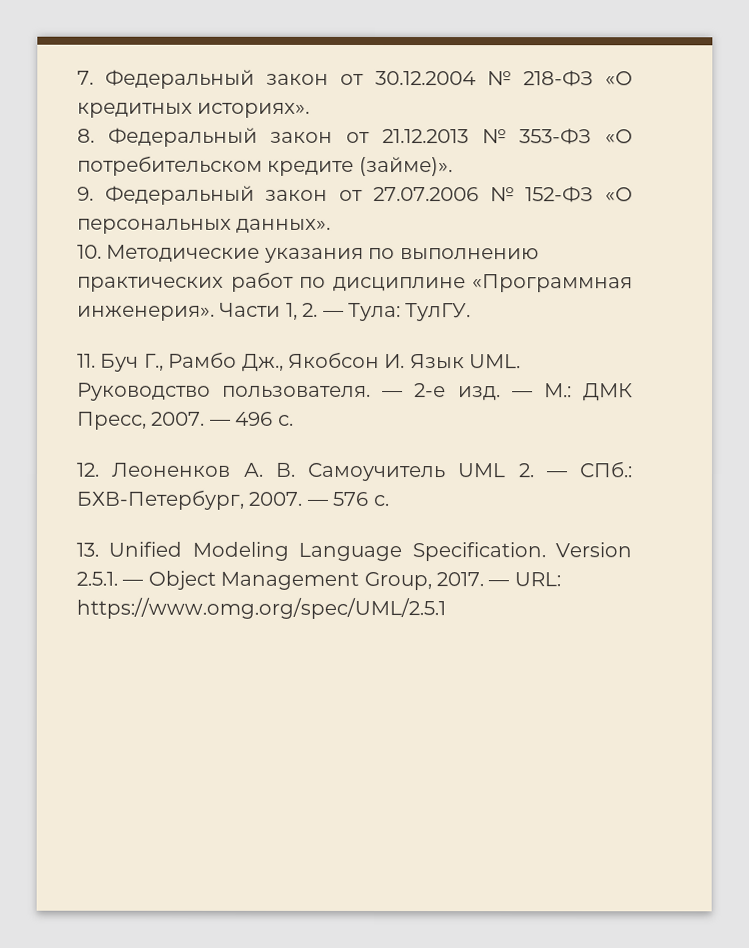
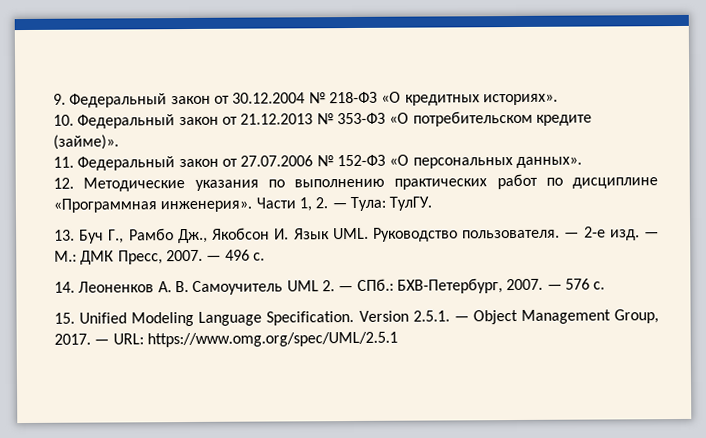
- 7. Федеральный закон от 30.12.2004 № 218-ФЗ «О кредитных историях».
+ 9. Федеральный закон от 30.12.2004 № 218-ФЗ «О кредитных историях».
- 8. Федеральный закон от 21.12.2013 № 353-ФЗ «О потребительском кредите (займе)».
+ 10. Федеральный закон от 21.12.2013 № 353-ФЗ «О потребительском кредите (займе)».
- 9. Федеральный закон от 27.07.2006 № 152-ФЗ «О персональных данных».
+ 11. Федеральный закон от 27.07.2006 № 152-ФЗ «О персональных данных».
- 10. Методические указания по выполнению практических работ по дисциплине «Программная инженерия».
+ 12. Методические указания по выполнению практических работ по дисциплине «Программная инженерия».
- 11. Буч Г., Рамбо Дж., Якобсон И. Язык UML. Руководство пользователя.
+ 13. Буч Г., Рамбо Дж., Якобсон И. Язык UML. Руководство пользователя.
- 12. Леоненков А. В. Самоучитель UML 2. — СПб.: БХВ-Петербург, 2007.
+ 14. Леоненков А. В. Самоучитель UML 2. — СПб.: БХВ-Петербург, 2007.
- 13. Unified Modeling Language Specification.
+ 15. Unified Modeling Language Specification.

